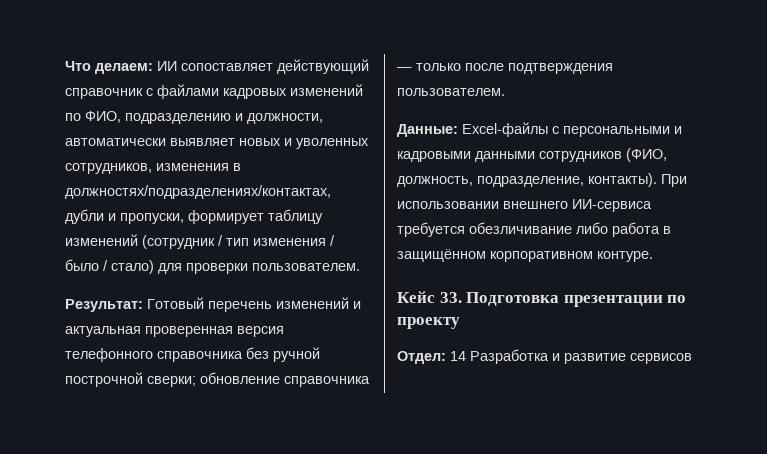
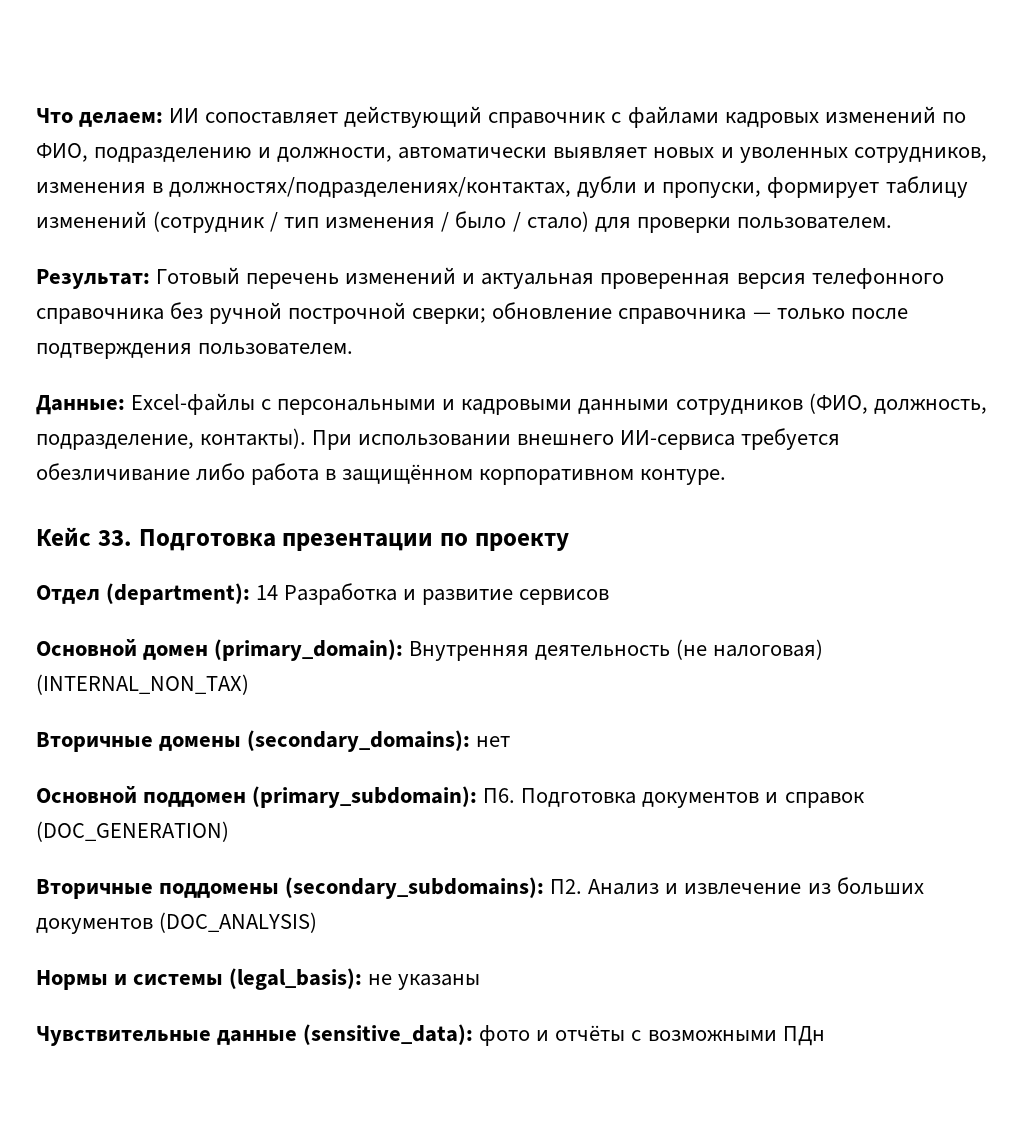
- Отдел: 14 Разработка и развитие сервисов
+ Отдел (department): 14 Разработка и развитие сервисов
+ Основной домен (primary_domain): Внутренняя деятельность (не налоговая) (INTERNAL_NON_TAX)
+ Вторичные домены (secondary_domains): нет
+ Основной поддомен (primary_subdomain): П6. Подготовка документов и справок (DOC_GENERATION)
+ Вторичные поддомены (secondary_subdomains): П2. Анализ и извлечение из больших документов (DOC_ANALYSIS)
+ Нормы и системы (legal_basis): не указаны
+ Чувствительные данные (sensitive_data): фото и отчёты с возможными ПДн

